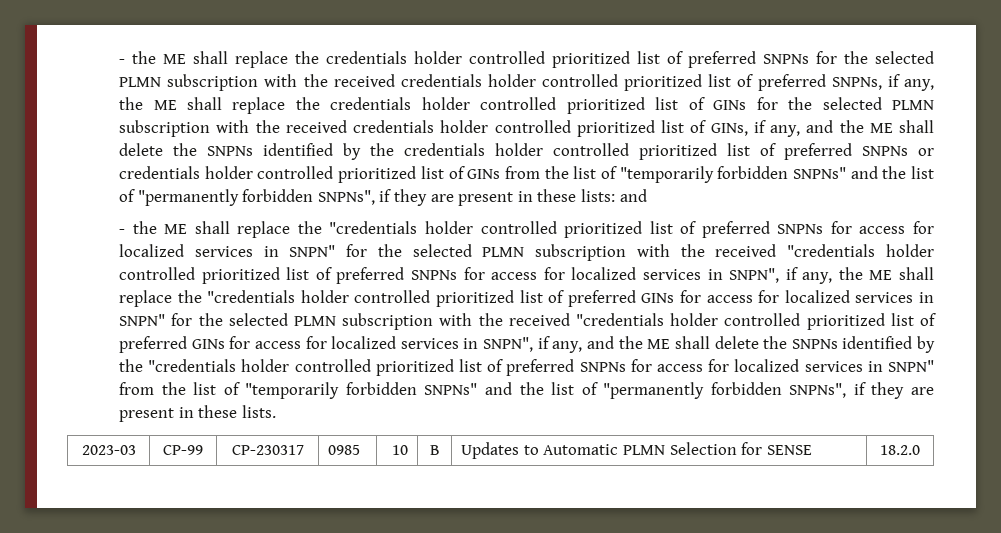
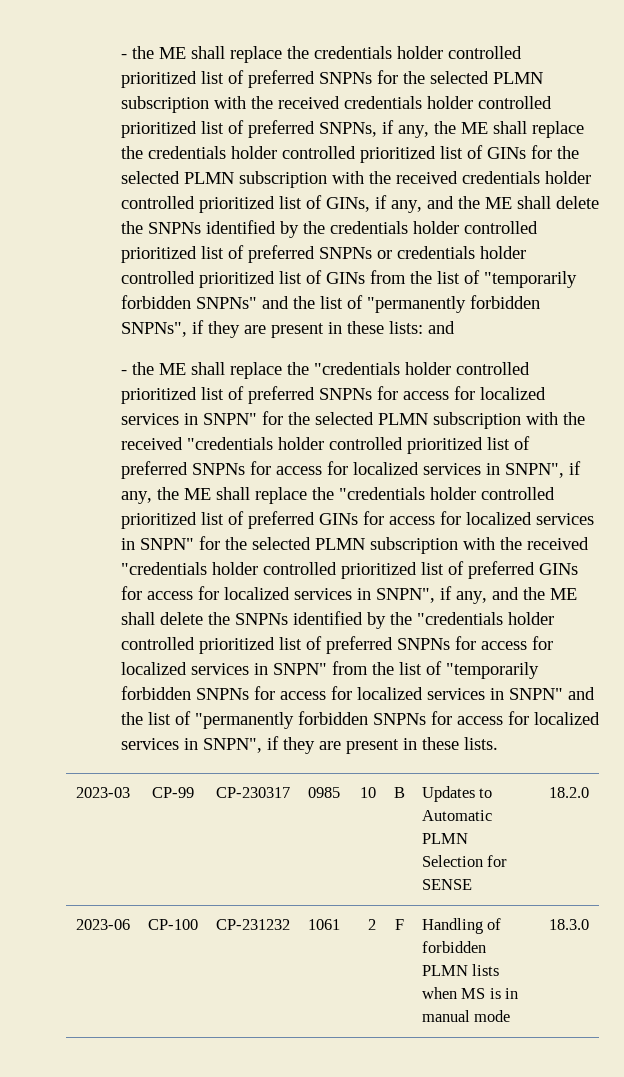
- - the ME shall replace the "credentials holder controlled prioritized list of preferred SNPNs for access for localized services in SNPN" for the selected PLMN subscription with the received "credentials holder controlled prioritized list of preferred SNPNs for access for localized services in SNPN", if any, the ME shall replace the "credentials holder controlled prioritized list of preferred GINs for access for localized services in SNPN" for the selected PLMN subscription with the received "credentials holder controlled prioritized list of preferred GINs for access for localized services in SNPN", if any, and the ME shall delete the SNPNs identified by the "credentials holder controlled prioritized list of preferred SNPNs for access for localized services in SNPN" from the list of "temporarily forbidden SNPNs" and the list of "permanently forbidden SNPNs", if they are present in these lists.
+ - the ME shall replace the "credentials holder controlled prioritized list of preferred SNPNs for access for localized services in SNPN" for the selected PLMN subscription with the received "credentials holder controlled prioritized list of preferred SNPNs for access for localized services in SNPN", if any, the ME shall replace the "credentials holder controlled prioritized list of preferred GINs for access for localized services in SNPN" for the selected PLMN subscription with the received "credentials holder controlled prioritized list of preferred GINs for access for localized services in SNPN", if any, and the ME shall delete the SNPNs identified by the "credentials holder controlled prioritized list of preferred SNPNs for access for localized services in SNPN" from the list of "temporarily forbidden SNPNs for access for localized services in SNPN" and the list of "permanently forbidden SNPNs for access for localized services in SNPN", if they are present in these lists.
+ 2023-06 | CP-100 | CP-231232 | 1061 | 2 | F | Handling of forbidden PLMN lists when MS is in manual mode | 18.3.0

